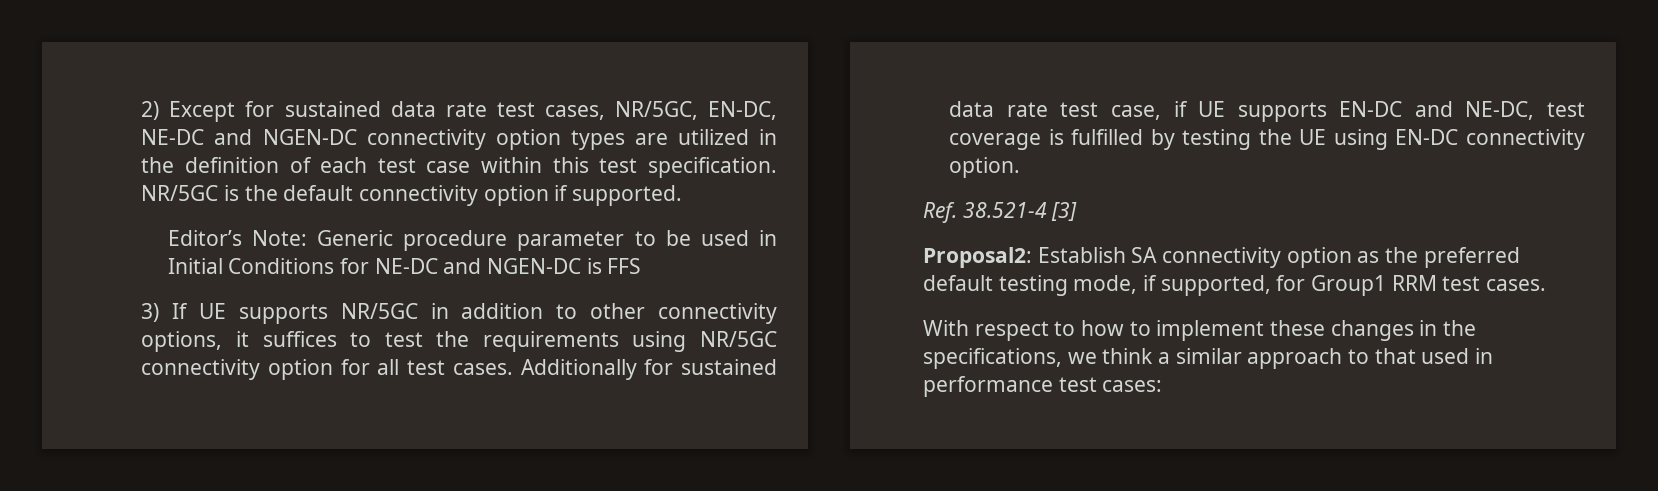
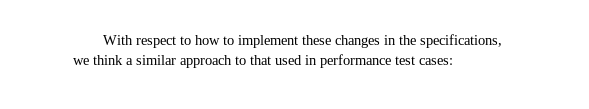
- 2) Except for sustained data rate test cases, NR/5GC, EN-DC, NE-DC and NGEN-DC connectivity option types are utilized in the definition of each test case within this test specification. NR/5GC is the default connectivity option if supported.
- Editor’s Note: Generic procedure parameter to be used in Initial Conditions for NE-DC and NGEN-DC is FFS
- 3) If UE supports NR/5GC in addition to other connectivity options, it suffices to test the requirements using NR/5GC connectivity option for all test cases. Additionally for sustained data rate test case, if UE supports EN-DC and NE-DC, test coverage is fulfilled by testing the UE using EN-DC connectivity option.
- Ref. 38.521-4 [3]
- Proposal2: Establish SA connectivity option as the preferred default testing mode, if supported, for Group1 RRM test cases.

